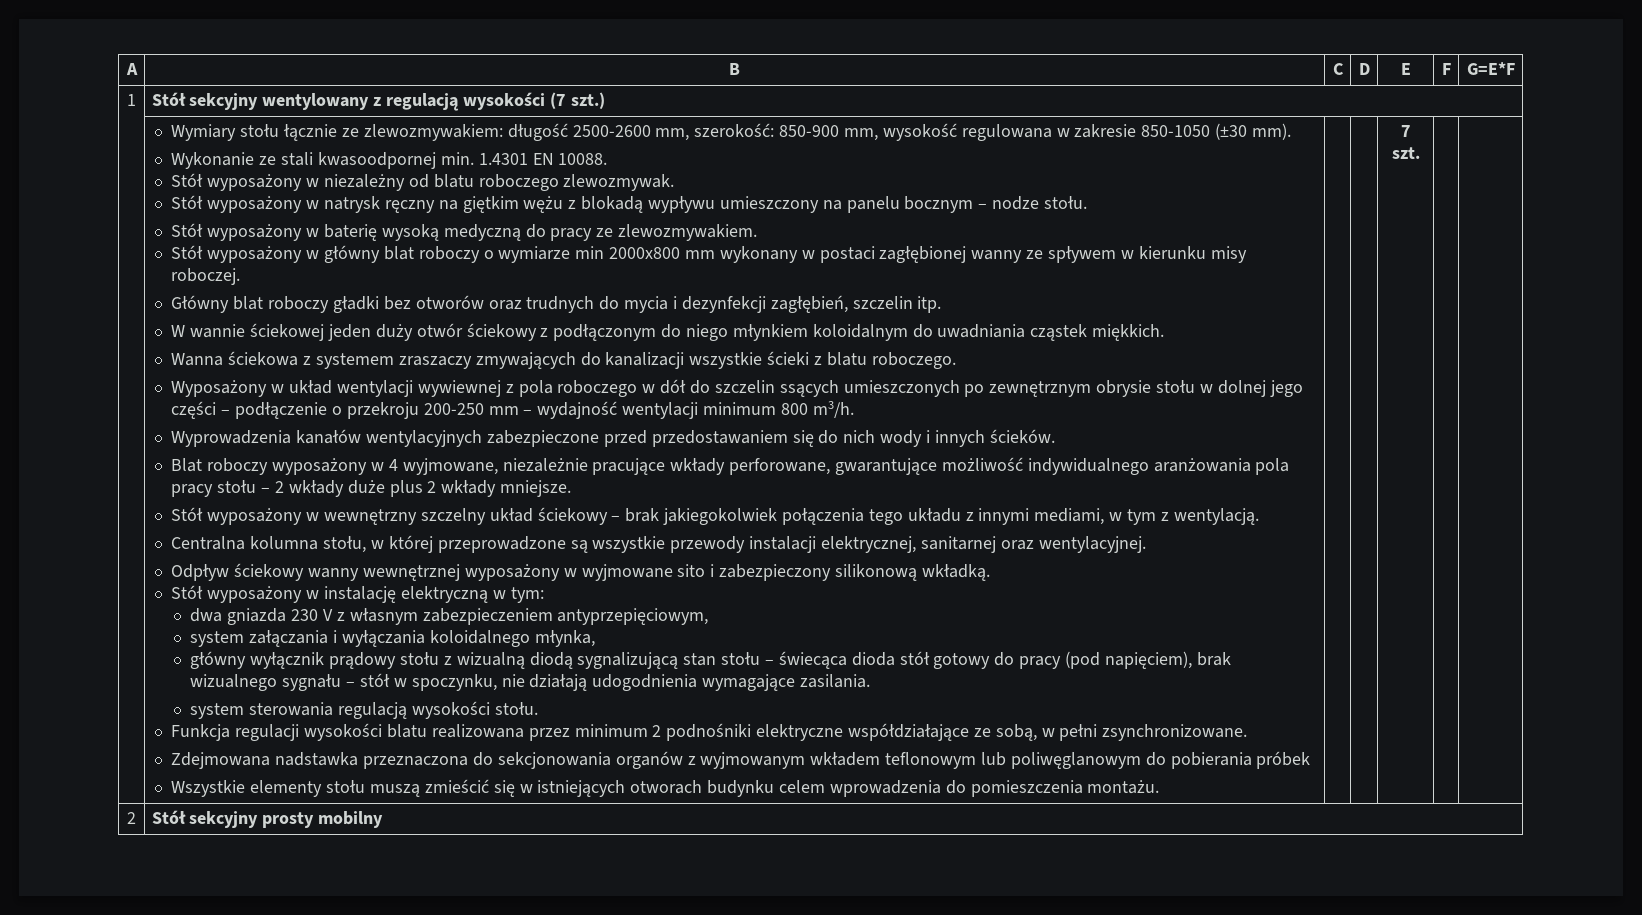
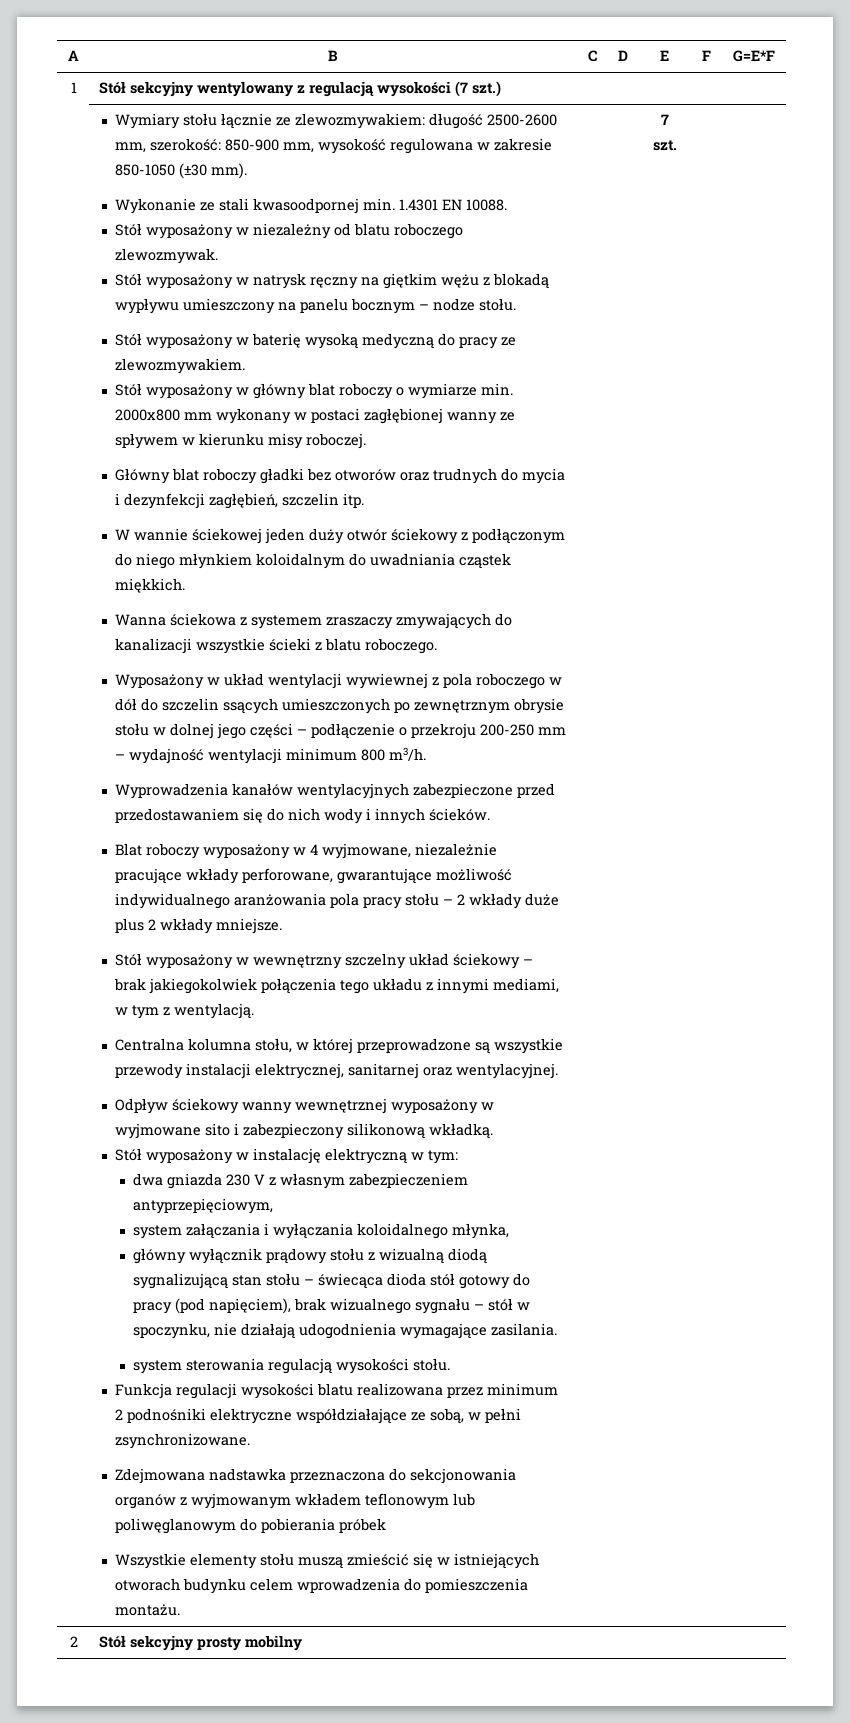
- Stół wyposażony w główny blat roboczy o wymiarze min 2000x800 mm wykonany w postaci zagłębionej wanny ze spływem w kierunku misy roboczej.
+ Stół wyposażony w główny blat roboczy o wymiarze min. 2000x800 mm wykonany w postaci zagłębionej wanny ze spływem w kierunku misy roboczej.

